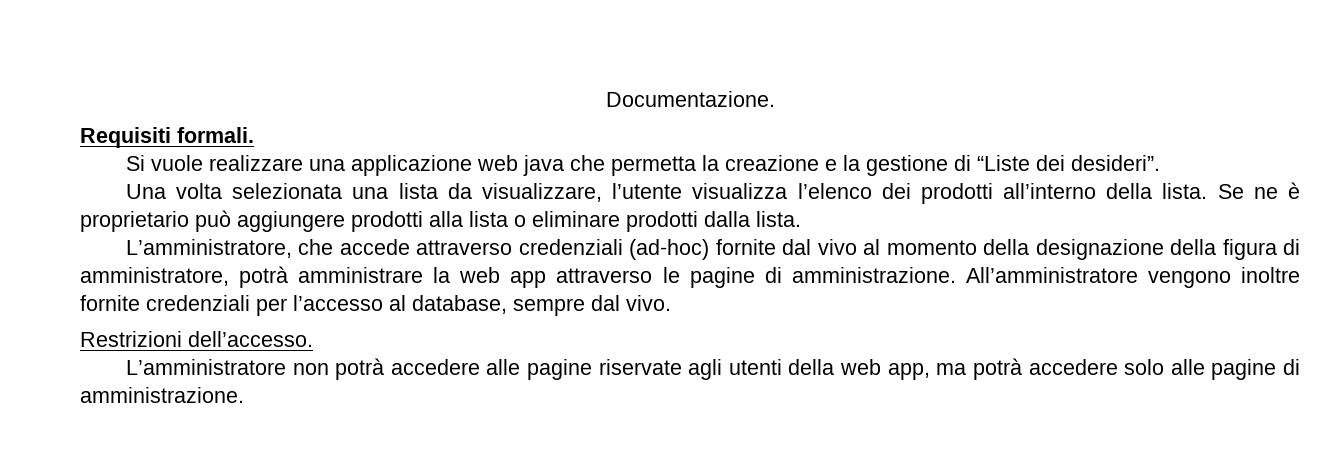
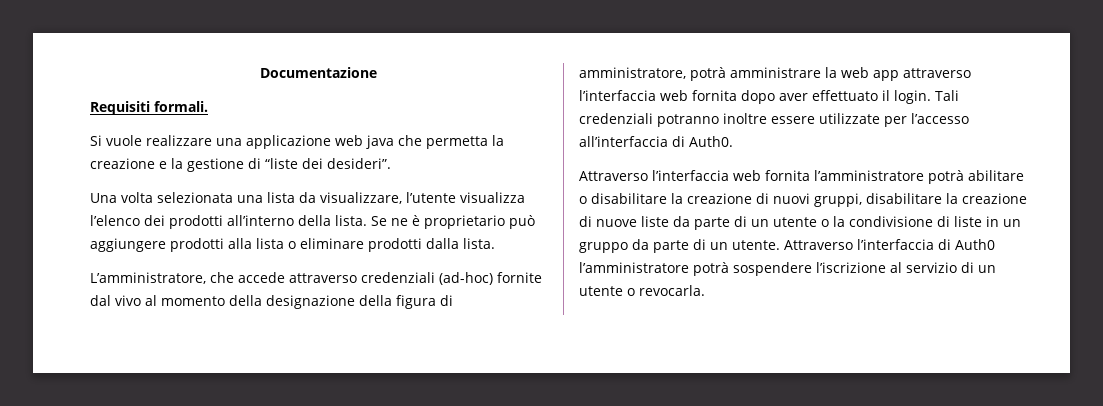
- Documentazione.
+ Documentazione
- Si vuole realizzare una applicazione web java che permetta la creazione e la gestione di “Liste dei desideri”.
+ Si vuole realizzare una applicazione web java che permetta la creazione e la gestione di “liste dei desideri”.
- L’amministratore, che accede attraverso credenziali (ad-hoc) fornite dal vivo al momento della designazione della figura di amministratore, potrà amministrare la web app attraverso le pagine di amministrazione. All’amministratore vengono inoltre fornite credenziali per l’accesso al database, sempre dal vivo.
- Restrizioni dell’accesso.
- L’amministratore non potrà accedere alle pagine riservate agli utenti della web app, ma potrà accedere solo alle pagine di amministrazione.
+ L’amministratore, che accede attraverso credenziali (ad-hoc) fornite dal vivo al momento della designazione della figura di amministratore, potrà amministrare la web app attraverso l’interfaccia web fornita dopo aver effettuato il login. Tali credenziali potranno inoltre essere utilizzate per l’accesso all’interfaccia di Auth0.
+ Attraverso l’interfaccia web fornita l’amministratore potrà abilitare o disabilitare la creazione di nuovi gruppi, disabilitare la creazione di nuove liste da parte di un utente o la condivisione di liste in un gruppo da parte di un utente. Attraverso l’interfaccia di Auth0 l’amministratore potrà sospendere l’iscrizione al servizio di un utente o revocarla.

